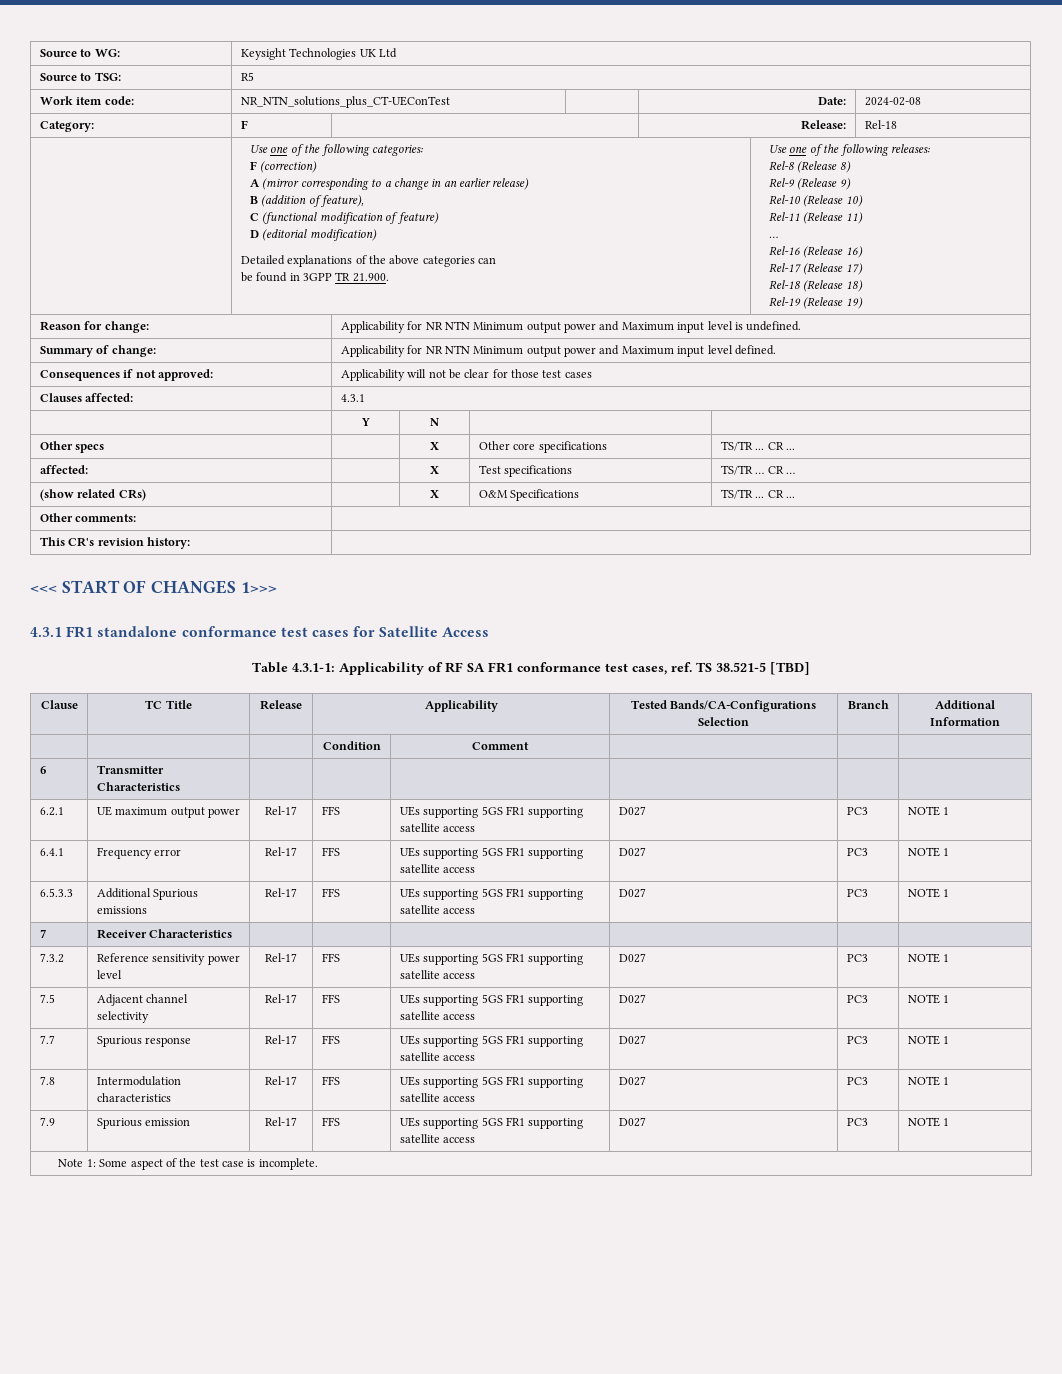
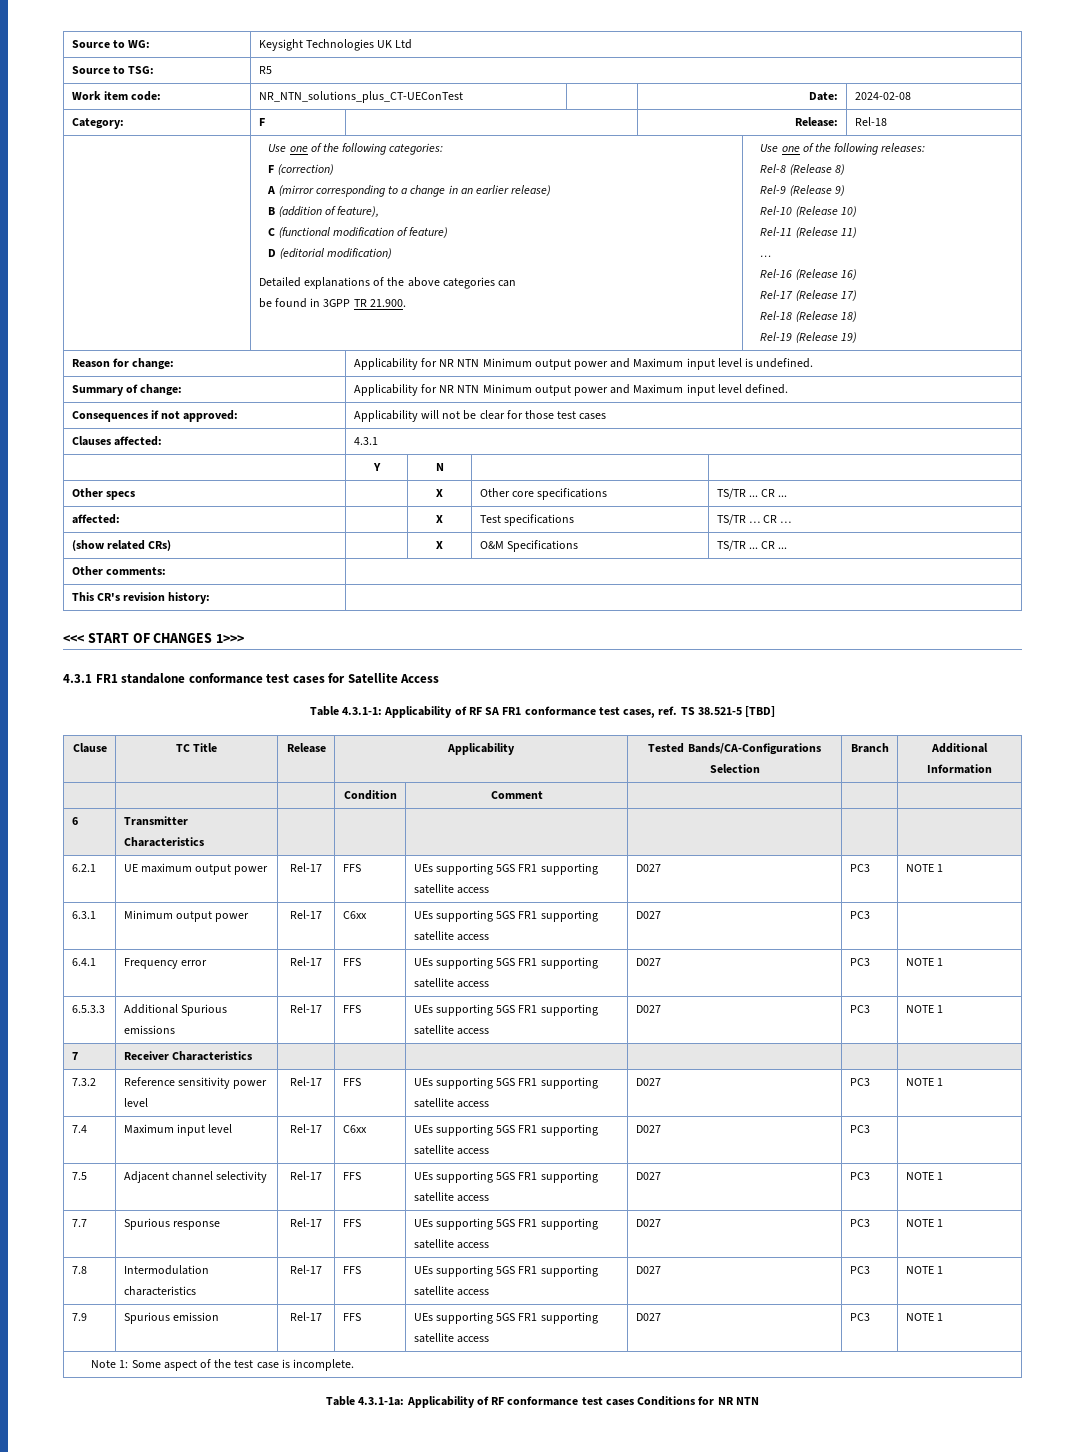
+ 6.3.1 | Minimum output power | Rel-17 | C6xx | UEs supporting 5GS FR1 supporting satellite access | D027 | PC3 |
+ 7.4 | Maximum input level | Rel-17 | C6xx | UEs supporting 5GS FR1 supporting satellite access | D027 | PC3 |
+ Table 4.3.1-1a: Applicability of RF conformance test cases Conditions for NR NTN

